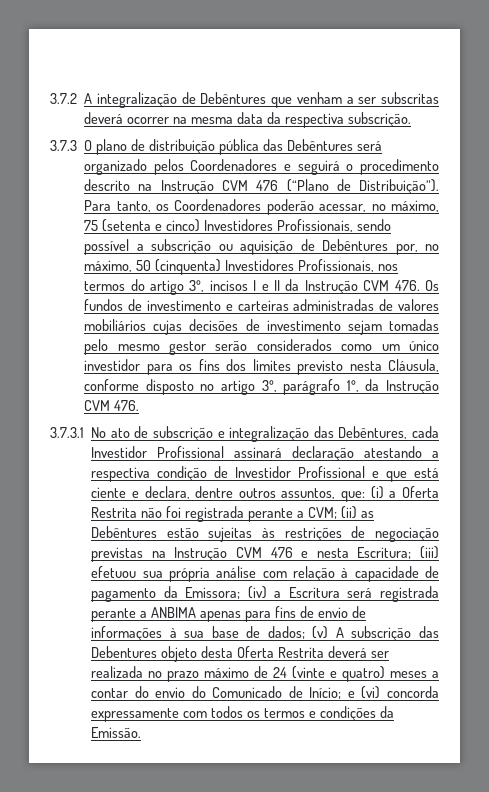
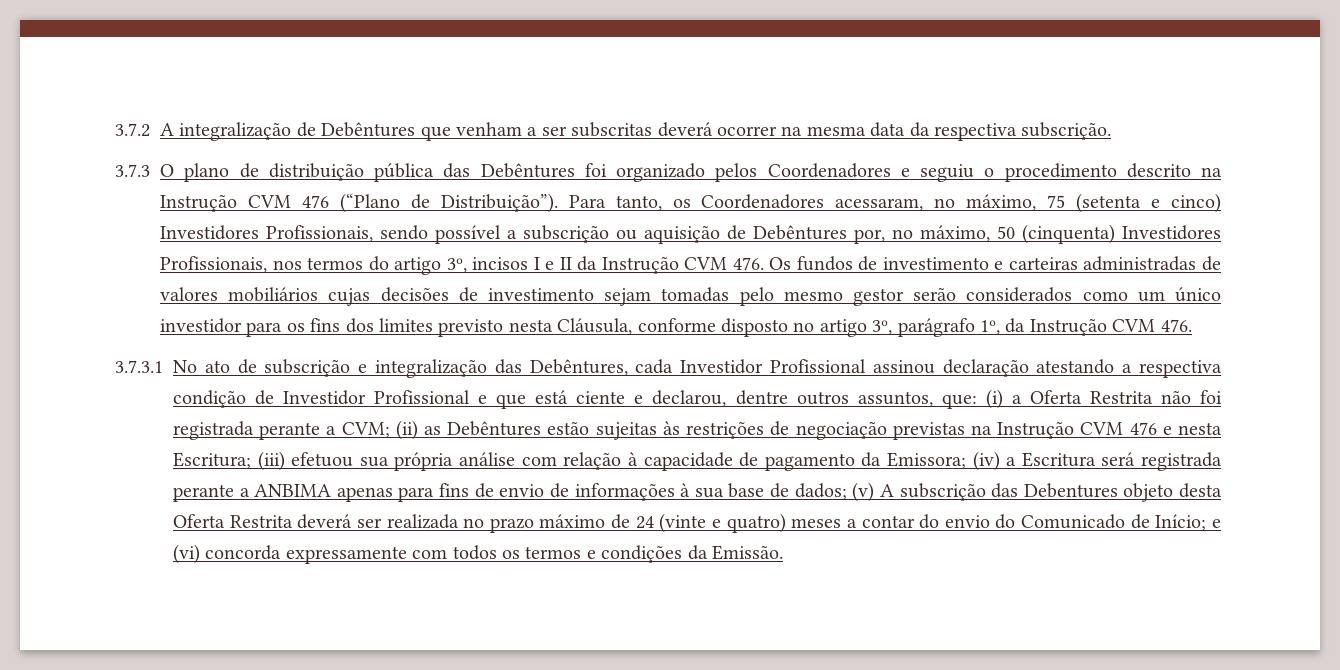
- 3.7.3 O plano de distribuição pública das Debêntures será organizado pelos Coordenadores e seguirá o procedimento descrito na Instrução CVM 476 (“Plano de Distribuição”).
+ 3.7.3 O plano de distribuição pública das Debêntures foi organizado pelos Coordenadores e seguiu o procedimento descrito na Instrução CVM 476 (“Plano de Distribuição”).
- Para tanto, os Coordenadores poderão acessar, no máximo, 75 (setenta e cinco) Investidores Profissionais, sendo possível a subscrição ou aquisição de Debêntures por, no máximo, 50 (cinquenta) Investidores Profissionais, nos termos do artigo 3º, incisos I e II da Instrução CVM 476. Os fundos de investimento e carteiras administradas de valores mobiliários cujas decisões de investimento sejam tomadas pelo mesmo gestor serão considerados como um único investidor para os fins dos limites previsto nesta Cláusula, conforme disposto no artigo 3º, parágrafo 1º, da Instrução CVM 476.
+ Para tanto, os Coordenadores acessaram, no máximo, 75 (setenta e cinco) Investidores Profissionais, sendo possível a subscrição ou aquisição de Debêntures por, no máximo, 50 (cinquenta) Investidores Profissionais, nos termos do artigo 3º, incisos I e II da Instrução CVM 476. Os fundos de investimento e carteiras administradas de valores mobiliários cujas decisões de investimento sejam tomadas pelo mesmo gestor serão considerados como um único investidor para os fins dos limites previsto nesta Cláusula, conforme disposto no artigo 3º, parágrafo 1º, da Instrução CVM 476.
- 3.7.3.1 No ato de subscrição e integralização das Debêntures, cada Investidor Profissional assinará declaração atestando a respectiva condição de Investidor Profissional e que está ciente e declara, dentre outros assuntos, que:
+ 3.7.3.1 No ato de subscrição e integralização das Debêntures, cada Investidor Profissional assinou declaração atestando a respectiva condição de Investidor Profissional e que está ciente e declarou, dentre outros assuntos, que:

